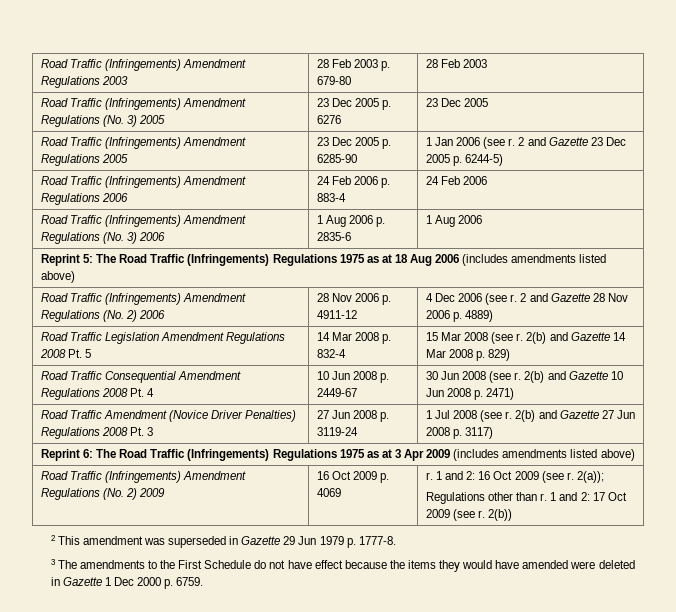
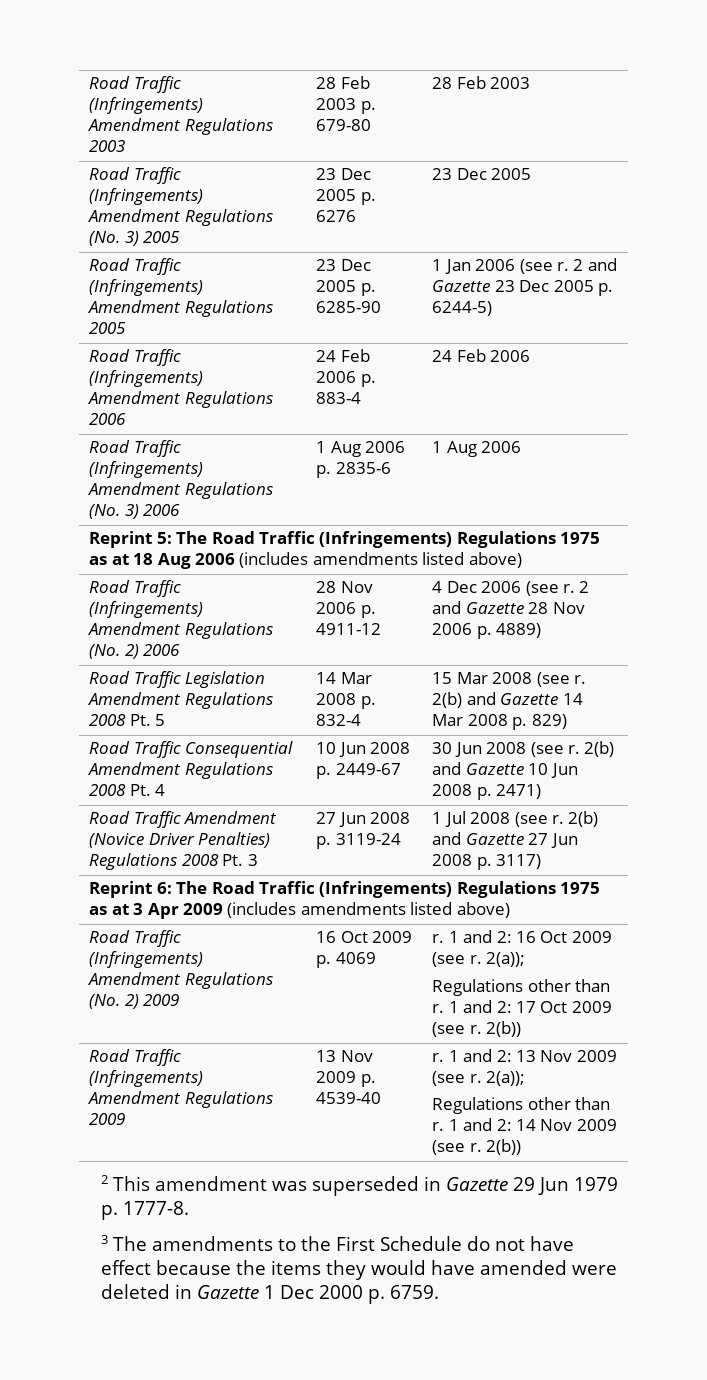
+ Road Traffic (Infringements) Amendment Regulations 2009 | 13 Nov 2009 p. 4539-40 | r. 1 and 2: 13 Nov 2009 (see r. 2(a));
+ Regulations other than r. 1 and 2: 14 Nov 2009 (see r. 2(b))

